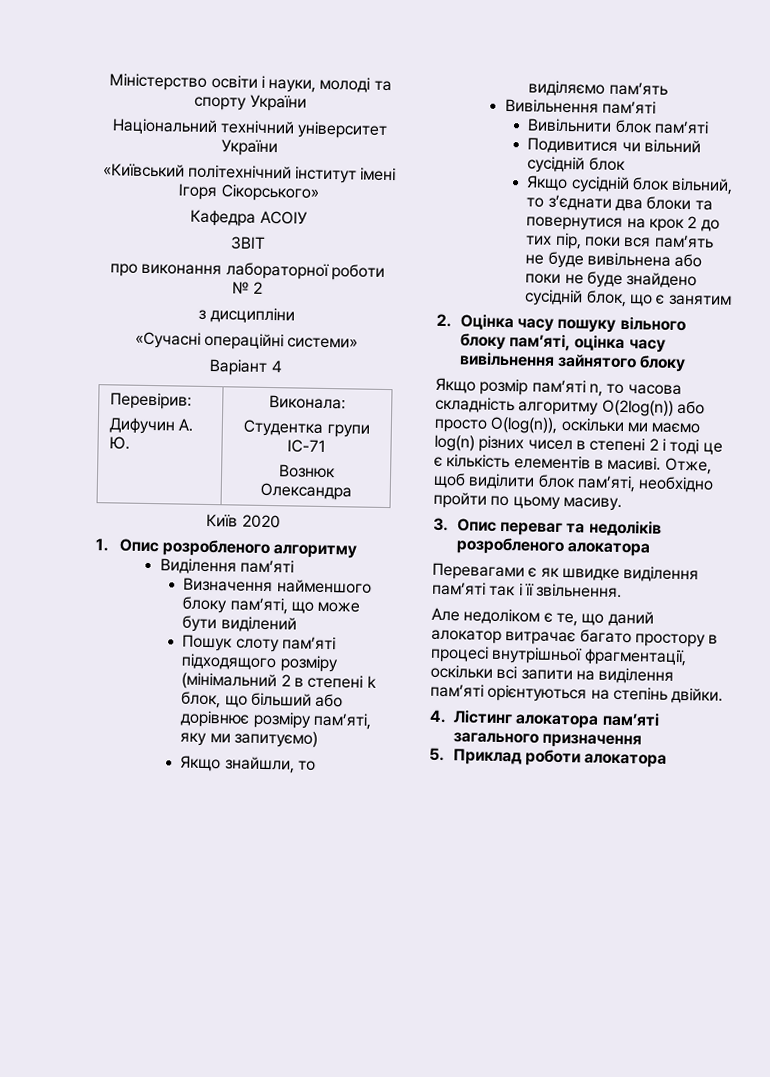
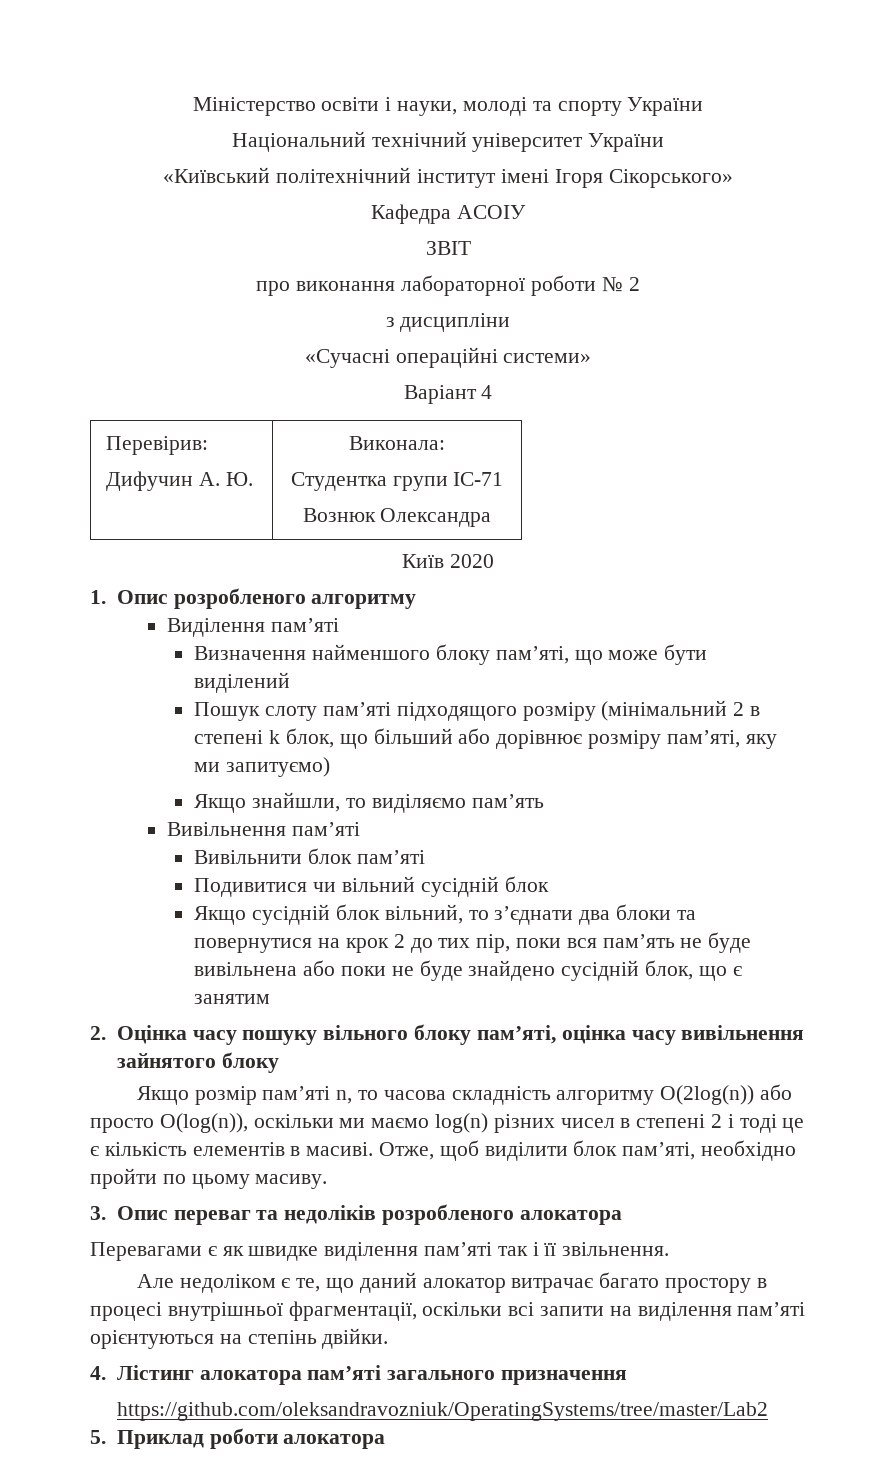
+ https://github.com/oleksandravozniuk/OperatingSystems/tree/master/Lab2

